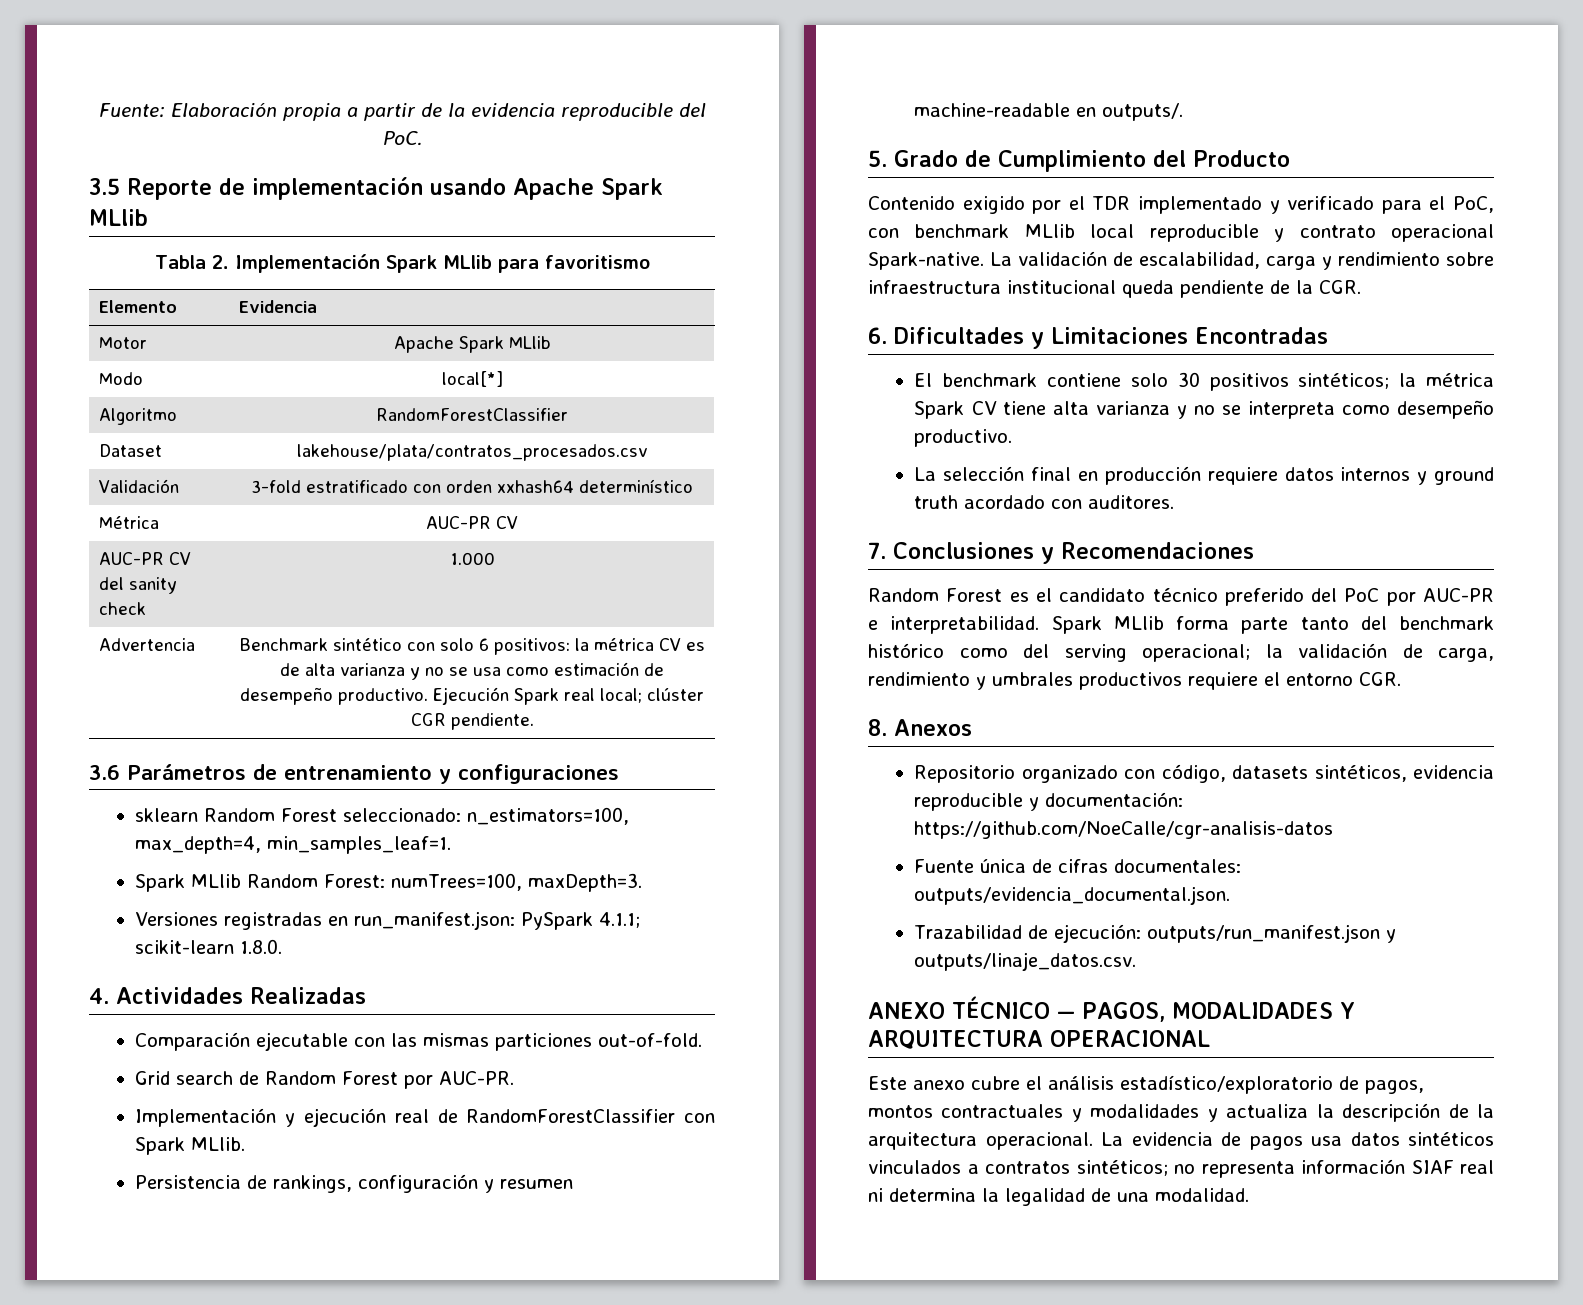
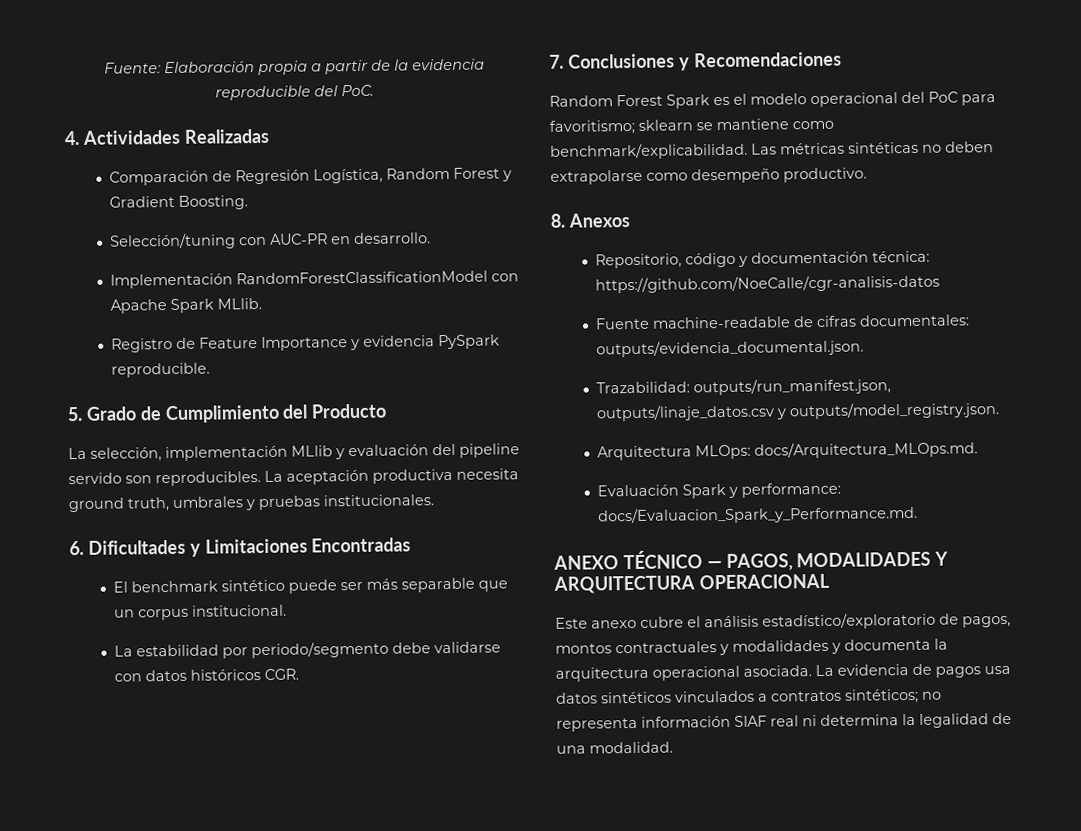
- 3.5 Reporte de implementación usando Apache Spark MLlib
- Tabla 2. Implementación Spark MLlib para favoritismo
- Elemento | Evidencia
- Motor | Apache Spark MLlib
- Modo | local[*]
- Algoritmo | RandomForestClassifier
- Dataset | lakehouse/plata/contratos_procesados.csv
- Validación | 3-fold estratificado con orden xxhash64 determinístico
- Métrica | AUC-PR CV
- AUC-PR CV del sanity check | 1.000
- Advertencia | Benchmark sintético con solo 6 positivos: la métrica CV es de alta varianza y no se usa como estimación de desempeño productivo. Ejecución Spark real local; clúster CGR pendiente.
- 3.6 Parámetros de entrenamiento y configuraciones
- sklearn Random Forest seleccionado: n_estimators=100, max_depth=4, min_samples_leaf=1.
- Spark MLlib Random Forest: numTrees=100, maxDepth=3.
- Versiones registradas en run_manifest.json: PySpark 4.1.1; scikit-learn 1.8.0.
  4. Actividades Realizadas
- Comparación ejecutable con las mismas particiones out-of-fold.
- Grid search de Random Forest por AUC-PR.
- Implementación y ejecución real de RandomForestClassifier con Spark MLlib.
- Persistencia de rankings, configuración y resumen machine-readable en outputs/.
+ Comparación de Regresión Logística, Random Forest y Gradient Boosting.
+ Selección/tuning con AUC-PR en desarrollo.
+ Implementación RandomForestClassificationModel con Apache Spark MLlib.
+ Registro de Feature Importance y evidencia PySpark reproducible.
- Contenido exigido por el TDR implementado y verificado para el PoC, con benchmark MLlib local reproducible y contrato operacional Spark-native. La validación de escalabilidad, carga y rendimiento sobre infraestructura institucional queda pendiente de la CGR.
+ La selección, implementación MLlib y evaluación del pipeline servido son reproducibles. La aceptación productiva necesita ground truth, umbrales y pruebas institucionales.
- El benchmark contiene solo 30 positivos sintéticos; la métrica Spark CV tiene alta varianza y no se interpreta como desempeño productivo.
- La selección final en producción requiere datos internos y ground truth acordado con auditores.
+ El benchmark sintético puede ser más separable que un corpus institucional.
+ La estabilidad por periodo/segmento debe validarse con datos históricos CGR.
- Random Forest es el candidato técnico preferido del PoC por AUC-PR e interpretabilidad. Spark MLlib forma parte tanto del benchmark histórico como del serving operacional; la validación de carga, rendimiento y umbrales productivos requiere el entorno CGR.
+ Random Forest Spark es el modelo operacional del PoC para favoritismo; sklearn se mantiene como benchmark/explicabilidad. Las métricas sintéticas no deben extrapolarse como desempeño productivo.
  8. Anexos
- Repositorio organizado con código, datasets sintéticos, evidencia reproducible y documentación: https://github.com/NoeCalle/cgr-analisis-datos
+ Repositorio, código y documentación técnica: https://github.com/NoeCalle/cgr-analisis-datos
- Fuente única de cifras documentales: outputs/evidencia_documental.json.
+ Fuente machine-readable de cifras documentales: outputs/evidencia_documental.json.
- Trazabilidad de ejecución: outputs/run_manifest.json y outputs/linaje_datos.csv.
+ Trazabilidad: outputs/run_manifest.json, outputs/linaje_datos.csv y outputs/model_registry.json.
+ Arquitectura MLOps: docs/Arquitectura_MLOps.md.
+ Evaluación Spark y performance: docs/Evaluacion_Spark_y_Performance.md.
- Este anexo cubre el análisis estadístico/exploratorio de pagos, montos contractuales y modalidades y actualiza la descripción de la arquitectura operacional.
+ Este anexo cubre el análisis estadístico/exploratorio de pagos, montos contractuales y modalidades y documenta la arquitectura operacional asociada.

